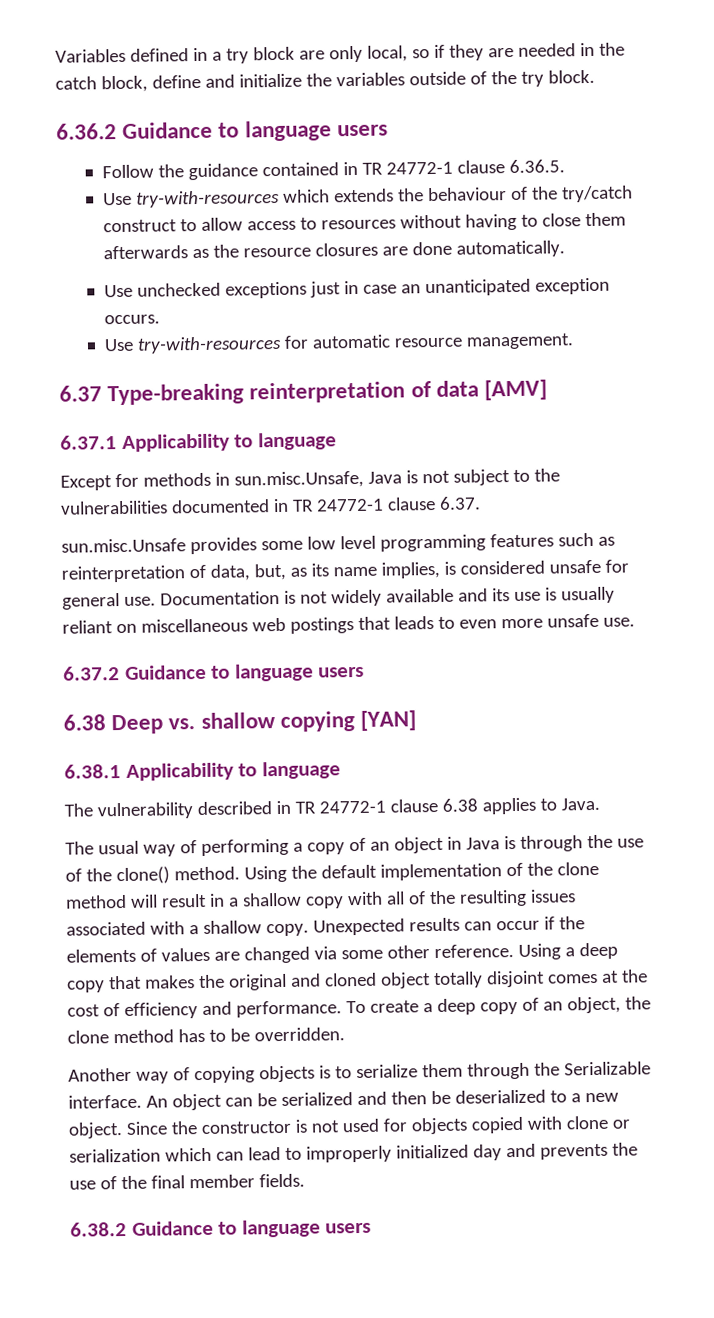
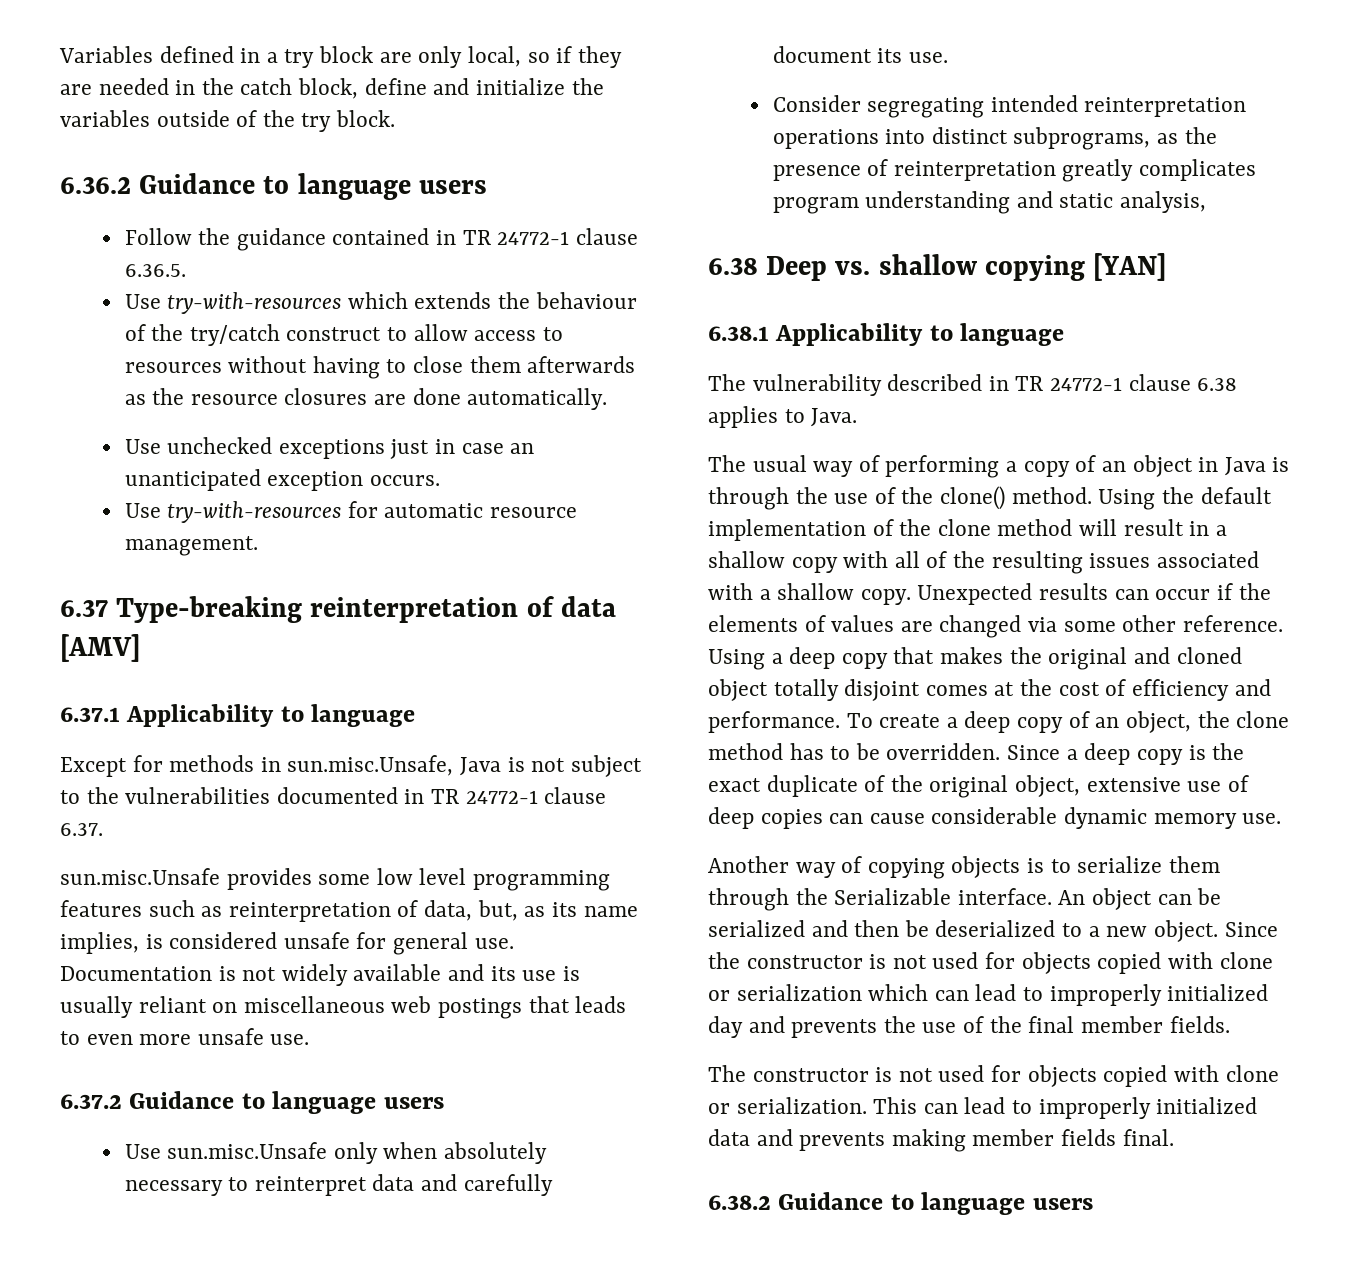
+ Use sun.misc.Unsafe only when absolutely necessary to reinterpret data and carefully document its use.
+ Consider segregating intended reinterpretation operations into distinct subprograms, as the presence of reinterpretation greatly complicates program understanding and static analysis,
+ Since a deep copy is the exact duplicate of the original object, extensive use of deep copies can cause considerable dynamic memory use.
+ The constructor is not used for objects copied with clone or serialization. This can lead to improperly initialized data and prevents making member fields final.

